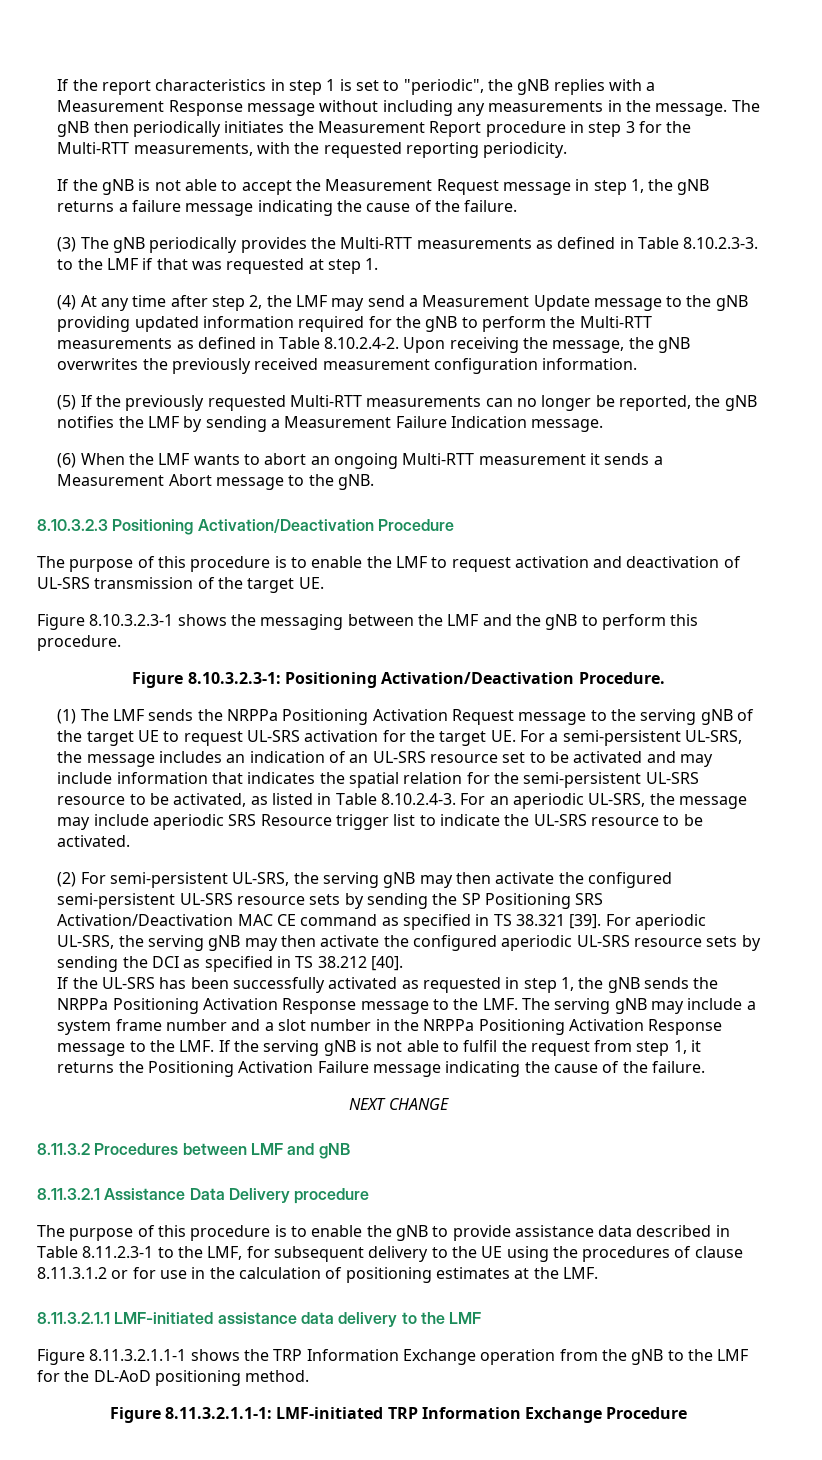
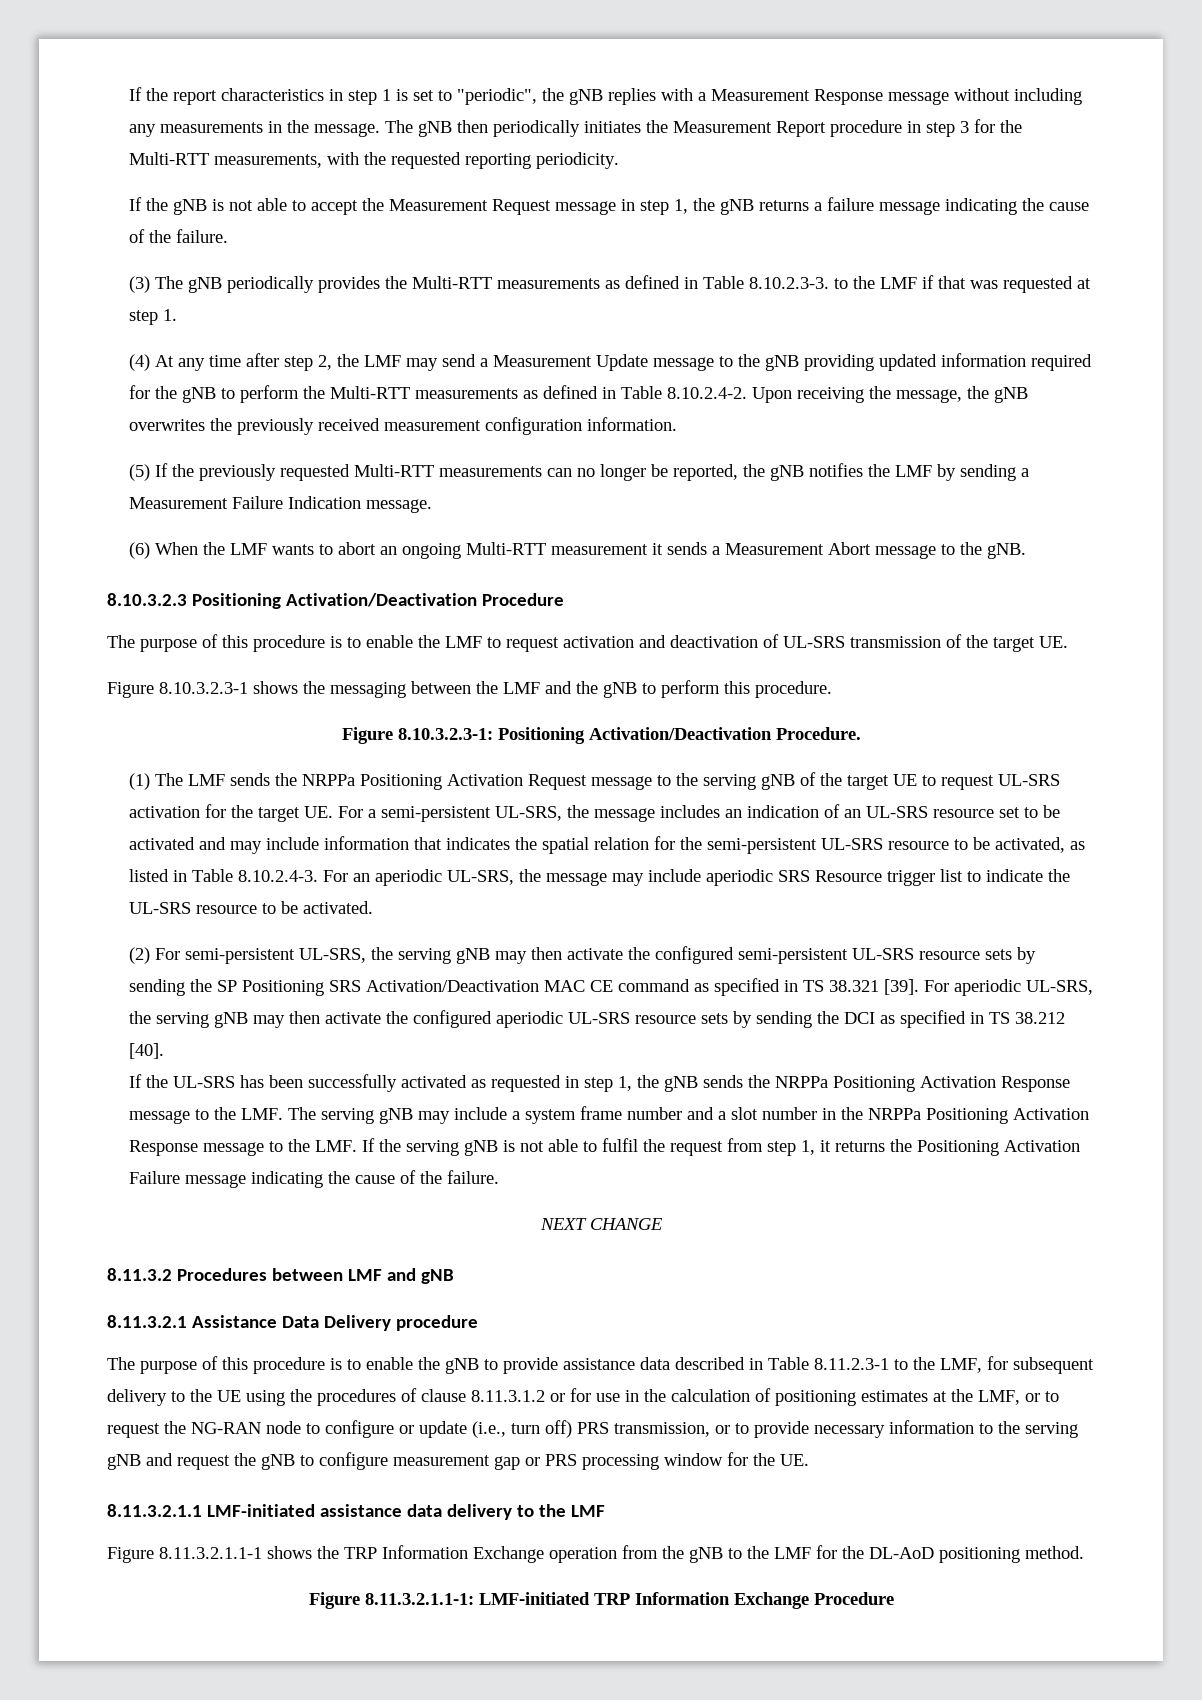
- The purpose of this procedure is to enable the gNB to provide assistance data described in Table 8.11.2.3-1 to the LMF, for subsequent delivery to the UE using the procedures of clause 8.11.3.1.2 or for use in the calculation of positioning estimates at the LMF.
+ The purpose of this procedure is to enable the gNB to provide assistance data described in Table 8.11.2.3-1 to the LMF, for subsequent delivery to the UE using the procedures of clause 8.11.3.1.2 or for use in the calculation of positioning estimates at the LMF, or to request the NG-RAN node to configure or update (i.e., turn off) PRS transmission, or to provide necessary information to the serving gNB and request the gNB to configure measurement gap or PRS processing window for the UE.

